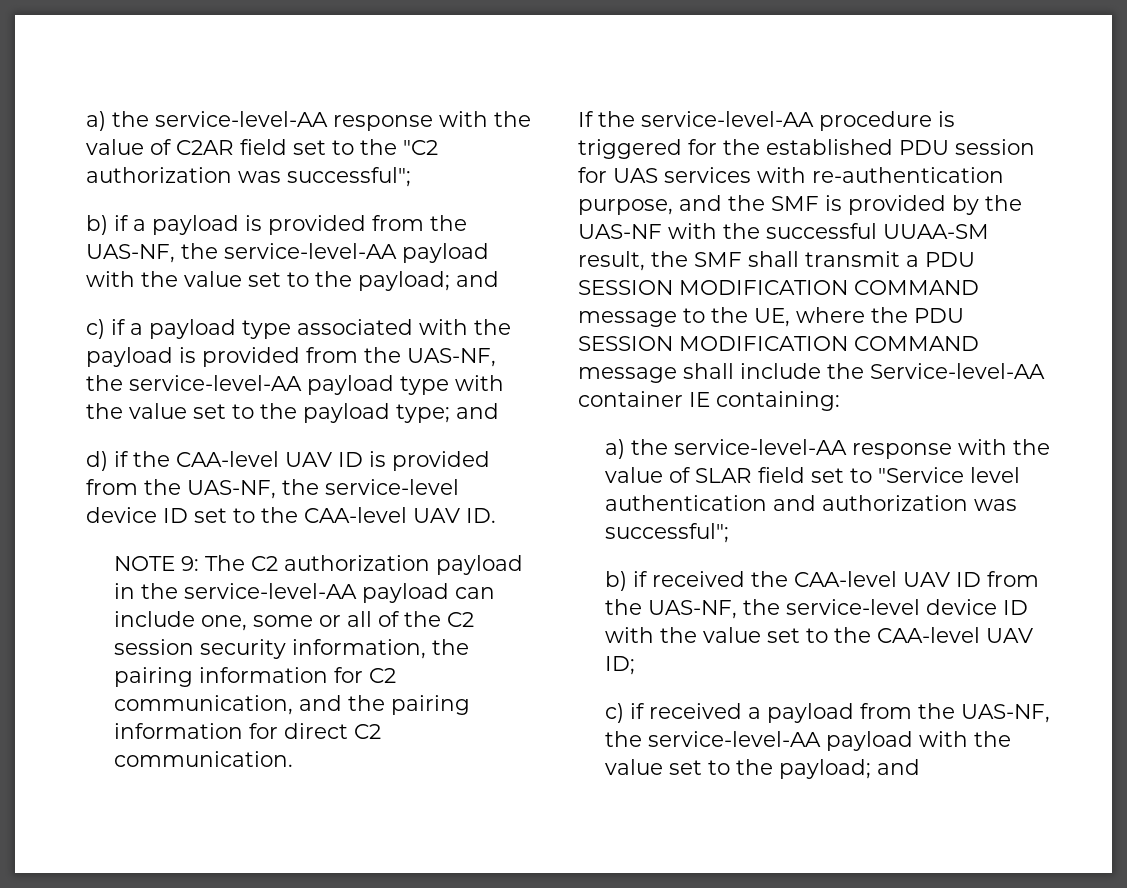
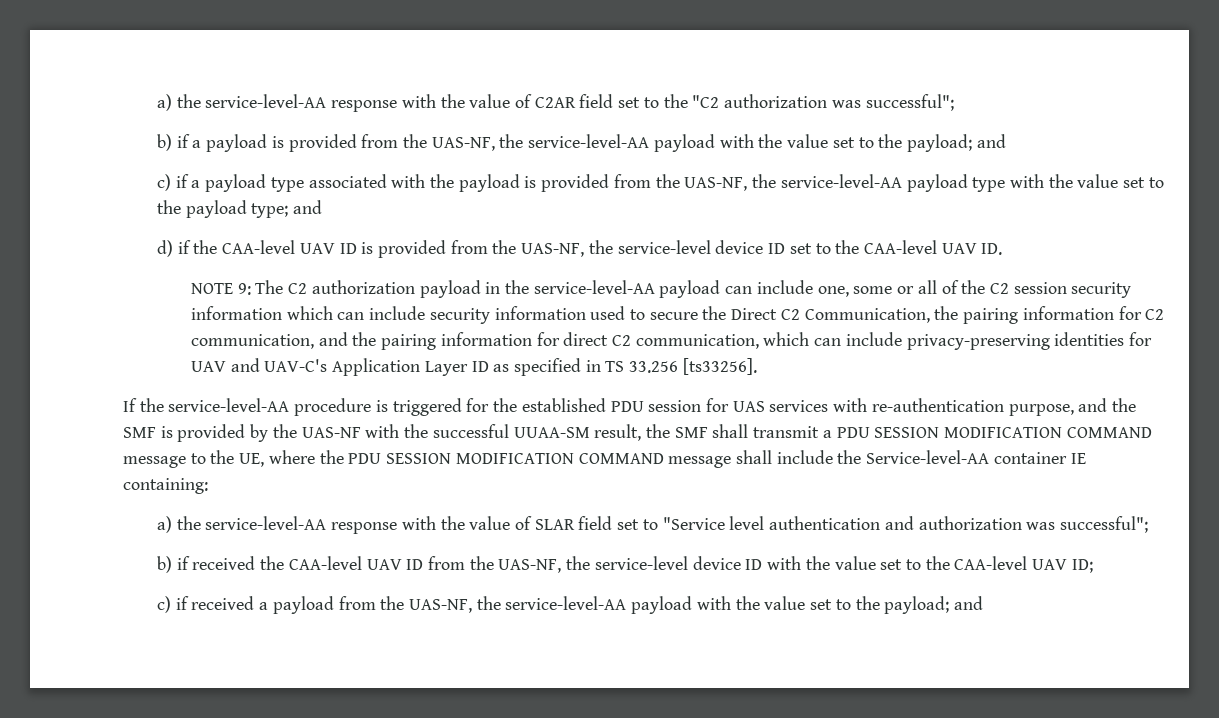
- NOTE 9: The C2 authorization payload in the service-level-AA payload can include one, some or all of the C2 session security information, the pairing information for C2 communication, and the pairing information for direct C2 communication.
+ NOTE 9: The C2 authorization payload in the service-level-AA payload can include one, some or all of the C2 session security information which can include security information used to secure the Direct C2 Communication, the pairing information for C2 communication, and the pairing information for direct C2 communication, which can include privacy-preserving identities for UAV and UAV-C's Application Layer ID as specified in TS 33.256 [ts33256].

